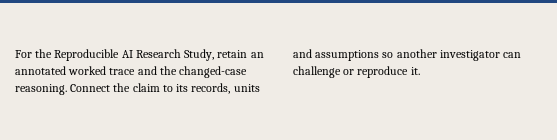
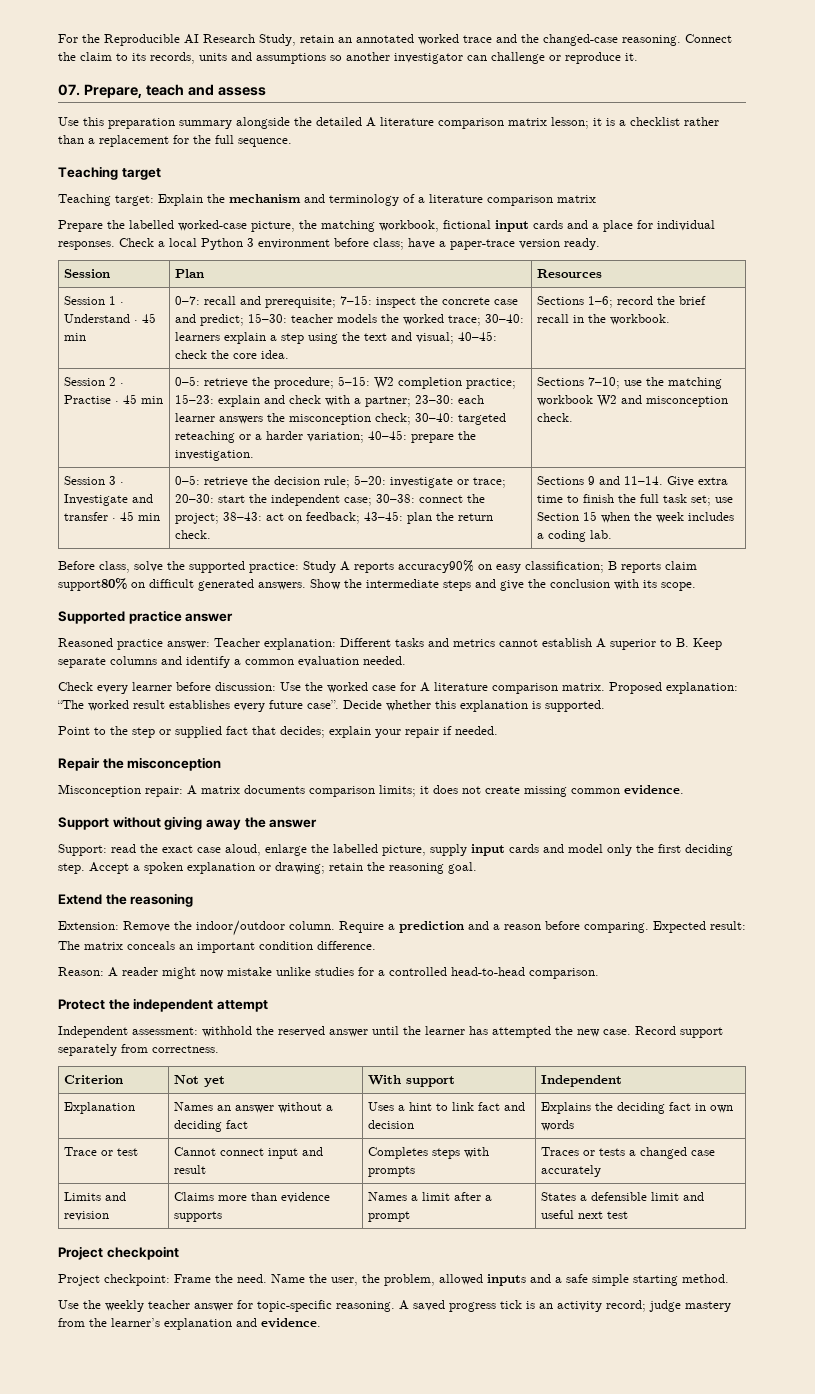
+ 07. Prepare, teach and assess
+ Use this preparation summary alongside the detailed A literature comparison matrix lesson; it is a checklist rather than a replacement for the full sequence.
+ Teaching target
+ Teaching target: Explain the mechanism and terminology of a literature comparison matrix
+ Prepare the labelled worked-case picture, the matching workbook, fictional input cards and a place for individual responses. Check a local Python 3 environment before class; have a paper-trace version ready.
+ Session | Plan | Resources
+ Session 1 · Understand · 45 min | 0–7: recall and prerequisite; 7–15: inspect the concrete case and predict; 15–30: teacher models the worked trace; 30–40: learners explain a step using the text and visual; 40–45: check the core idea. | Sections 1–6; record the brief recall in the workbook.
+ Session 2 · Practise · 45 min | 0–5: retrieve the procedure; 5–15: W2 completion practice; 15–23: explain and check with a partner; 23–30: each learner answers the misconception check; 30–40: targeted reteaching or a harder variation; 40–45: prepare the investigation. | Sections 7–10; use the matching workbook W2 and misconception check.
+ Session 3 · Investigate and transfer · 45 min | 0–5: retrieve the decision rule; 5–20: investigate or trace; 20–30: start the independent case; 30–38: connect the project; 38–43: act on feedback; 43–45: plan the return check. | Sections 9 and 11–14. Give extra time to finish the full task set; use Section 15 when the week includes a coding lab.
+ Before class, solve the supported practice: Study A reports accuracy90% on easy classification; B reports claim support80% on difficult generated answers. Show the intermediate steps and give the conclusion with its scope.
+ Supported practice answer
+ Reasoned practice answer: Teacher explanation: Different tasks and metrics cannot establish A superior to B. Keep separate columns and identify a common evaluation needed.
+ Check every learner before discussion: Use the worked case for A literature comparison matrix. Proposed explanation: “The worked result establishes every future case”. Decide whether this explanation is supported.
+ Point to the step or supplied fact that decides; explain your repair if needed.
+ Repair the misconception
+ Misconception repair: A matrix documents comparison limits; it does not create missing common evidence.
+ Support without giving away the answer
+ Support: read the exact case aloud, enlarge the labelled picture, supply input cards and model only the first deciding step. Accept a spoken explanation or drawing; retain the reasoning goal.
+ Extend the reasoning
+ Extension: Remove the indoor/outdoor column. Require a prediction and a reason before comparing. Expected result: The matrix conceals an important condition difference.
+ Reason: A reader might now mistake unlike studies for a controlled head-to-head comparison.
+ Protect the independent attempt
+ Independent assessment: withhold the reserved answer until the learner has attempted the new case. Record support separately from correctness.
+ Criterion | Not yet | With support | Independent
+ Explanation | Names an answer without a deciding fact | Uses a hint to link fact and decision | Explains the deciding fact in own words
+ Trace or test | Cannot connect input and result | Completes steps with prompts | Traces or tests a changed case accurately
+ Limits and revision | Claims more than evidence supports | Names a limit after a prompt | States a defensible limit and useful next test
+ Project checkpoint
+ Project checkpoint: Frame the need. Name the user, the problem, allowed inputs and a safe simple starting method.
+ Use the weekly teacher answer for topic-specific reasoning. A saved progress tick is an activity record; judge mastery from the learner’s explanation and evidence.

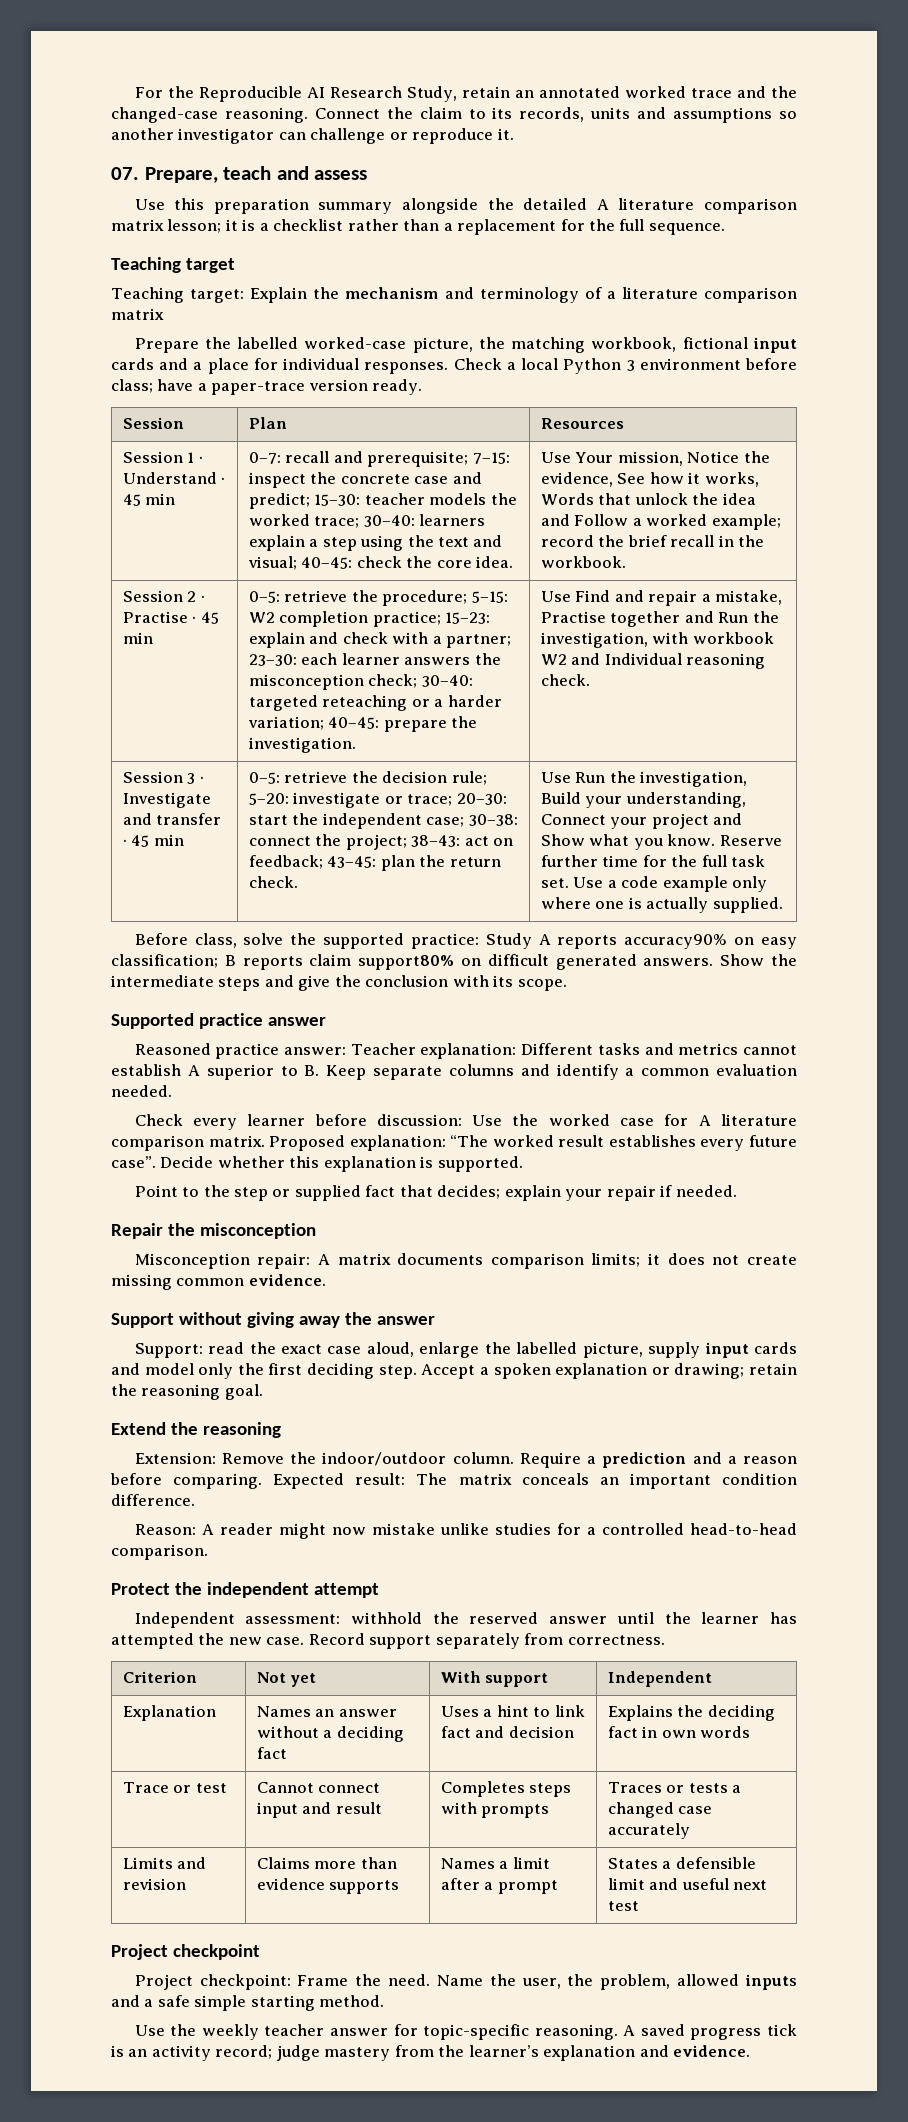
- Sections 1–6; record the brief recall in the workbook.
+ Use Your mission, Notice the evidence, See how it works, Words that unlock the idea and Follow a worked example; record the brief recall in the workbook.
- Sections 7–10; use the matching workbook W2 and misconception check.
+ Use Find and repair a mistake, Practise together and Run the investigation, with workbook W2 and Individual reasoning check.
- Sections 9 and 11–14. Give extra time to finish the full task set; use Section 15 when the week includes a coding lab.
+ Use Run the investigation, Build your understanding, Connect your project and Show what you know. Reserve further time for the full task set. Use a code example only where one is actually supplied.

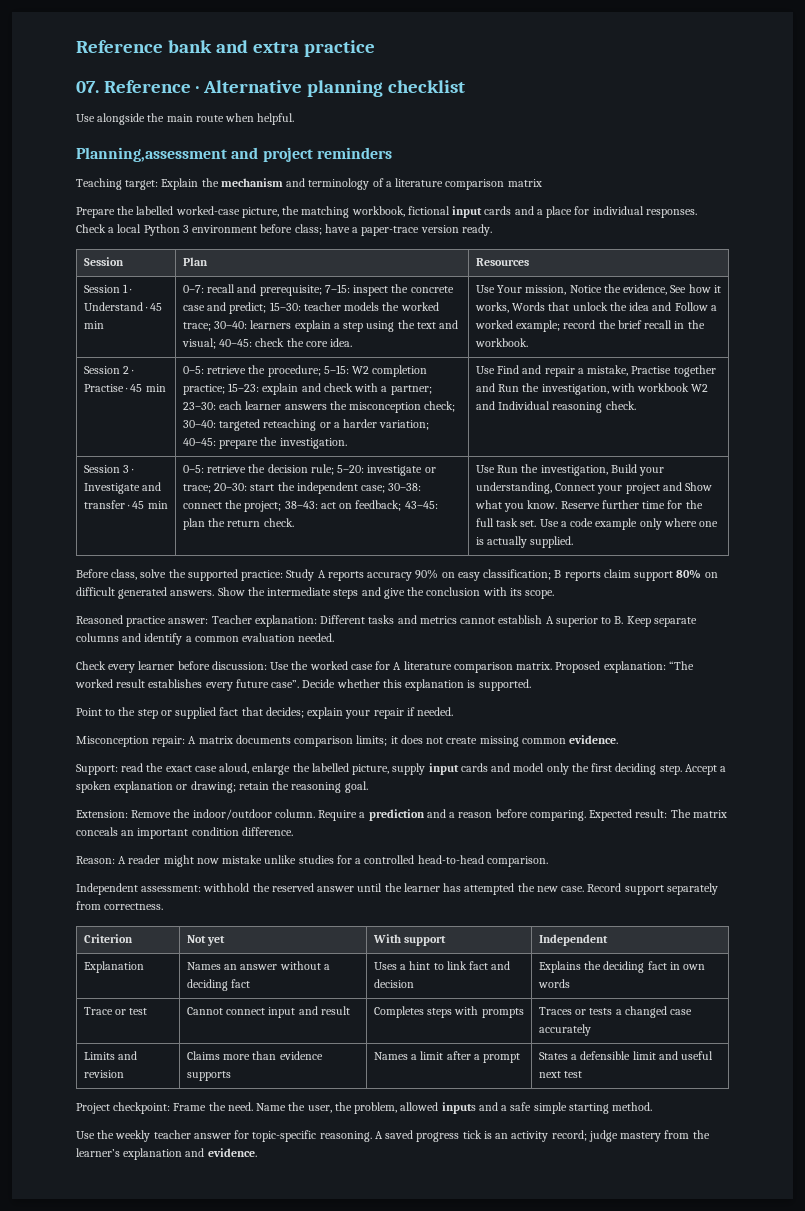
- For the Reproducible AI Research Study, retain an annotated worked trace and the changed-case reasoning. Connect the claim to its records, units and assumptions so another investigator can challenge or reproduce it.
- 07. Prepare, teach and assess
- Use this preparation summary alongside the detailed A literature comparison matrix lesson; it is a checklist rather than a replacement for the full sequence.
- Teaching target
+ Reference bank and extra practice
+ 07. Reference · Alternative planning checklist
+ Use alongside the main route when helpful.
+ Planning,assessment and project reminders
- Before class, solve the supported practice: Study A reports accuracy90% on easy classification; B reports claim support80% on difficult generated answers.
+ Before class, solve the supported practice: Study A reports accuracy 90% on easy classification; B reports claim support 80% on difficult generated answers.
- Supported practice answer
- Repair the misconception
- Support without giving away the answer
- Extend the reasoning
- Protect the independent attempt
- Project checkpoint

